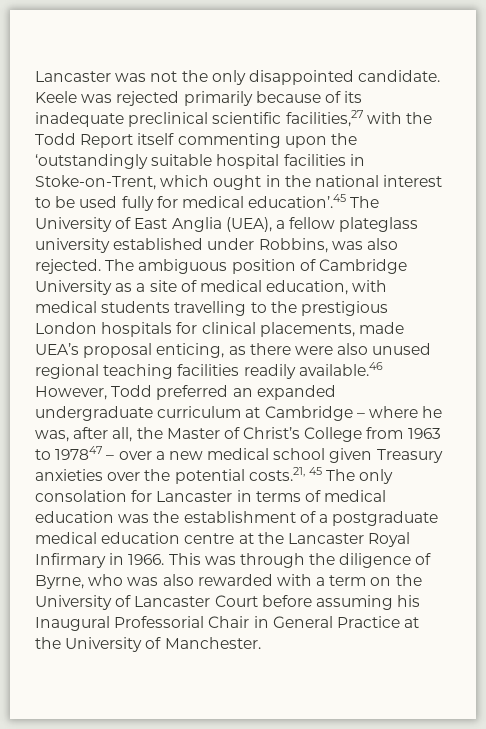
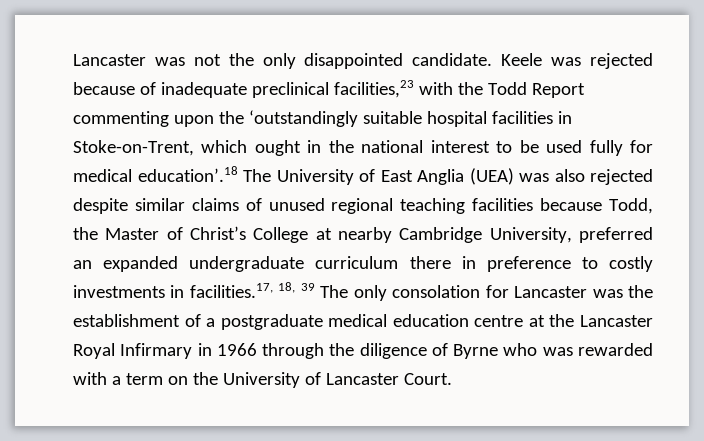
- Keele was rejected primarily because of its inadequate preclinical scientific facilities,27 with the Todd Report itself commenting upon the ‘outstandingly suitable hospital facilities in Stoke-on-Trent, which ought in the national interest to be used fully for medical education’.45 The University of East Anglia (UEA), a fellow plateglass university established under Robbins, was also rejected. The ambiguous position of Cambridge University as a site of medical education, with medical students travelling to the prestigious London hospitals for clinical placements, made UEA’s proposal enticing, as there were also unused regional teaching facilities readily available.46 However, Todd preferred an expanded undergraduate curriculum at Cambridge – where he was, after all, the Master of Christ’s College from 1963 to 197847 – over a new medical school given Treasury anxieties over the potential costs.21, 45 The only consolation for Lancaster in terms of medical education was the establishment of a postgraduate medical education centre at the Lancaster Royal Infirmary in 1966. This was through the diligence of Byrne, who was also rewarded with a term on the University of Lancaster Court before assuming his Inaugural Professorial Chair in General Practice at the University of Manchester.
+ Keele was rejected because of inadequate preclinical facilities,23 with the Todd Report commenting upon the ‘outstandingly suitable hospital facilities in Stoke-on-Trent, which ought in the national interest to be used fully for medical education’.18 The University of East Anglia (UEA) was also rejected despite similar claims of unused regional teaching facilities because Todd, the Master of Christ’s College at nearby Cambridge University, preferred an expanded undergraduate curriculum there in preference to costly investments in facilities.17, 18, 39 The only consolation for Lancaster was the establishment of a postgraduate medical education centre at the Lancaster Royal Infirmary in 1966 through the diligence of Byrne who was rewarded with a term on the University of Lancaster Court.

